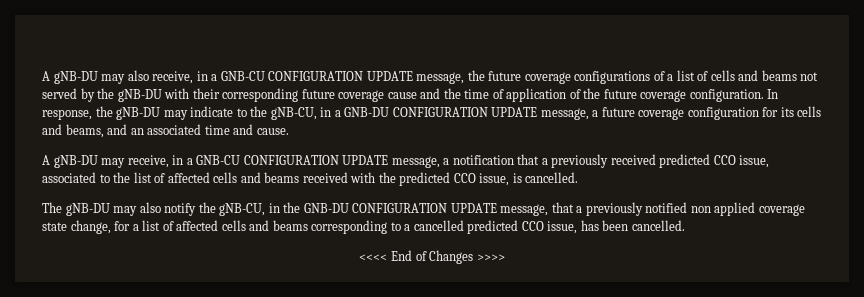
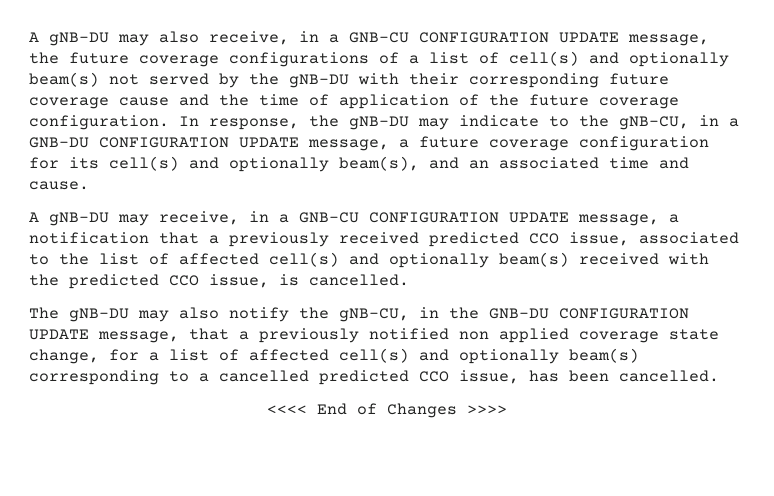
- A gNB-DU may also receive, in a GNB-CU CONFIGURATION UPDATE message, the future coverage configurations of a list of cells and beams not served by the gNB-DU with their corresponding future coverage cause and the time of application of the future coverage configuration.
+ A gNB-DU may also receive, in a GNB-CU CONFIGURATION UPDATE message, the future coverage configurations of a list of cell(s) and optionally beam(s) not served by the gNB-DU with their corresponding future coverage cause and the time of application of the future coverage configuration.
- In response, the gNB-DU may indicate to the gNB-CU, in a GNB-DU CONFIGURATION UPDATE message, a future coverage configuration for its cells and beams, and an associated time and cause.
+ In response, the gNB-DU may indicate to the gNB-CU, in a GNB-DU CONFIGURATION UPDATE message, a future coverage configuration for its cell(s) and optionally beam(s), and an associated time and cause.
- A gNB-DU may receive, in a GNB-CU CONFIGURATION UPDATE message, a notification that a previously received predicted CCO issue, associated to the list of affected cells and beams received with the predicted CCO issue, is cancelled.
+ A gNB-DU may receive, in a GNB-CU CONFIGURATION UPDATE message, a notification that a previously received predicted CCO issue, associated to the list of affected cell(s) and optionally beam(s) received with the predicted CCO issue, is cancelled.
- The gNB-DU may also notify the gNB-CU, in the GNB-DU CONFIGURATION UPDATE message, that a previously notified non applied coverage state change, for a list of affected cells and beams corresponding to a cancelled predicted CCO issue, has been cancelled.
+ The gNB-DU may also notify the gNB-CU, in the GNB-DU CONFIGURATION UPDATE message, that a previously notified non applied coverage state change, for a list of affected cell(s) and optionally beam(s) corresponding to a cancelled predicted CCO issue, has been cancelled.

